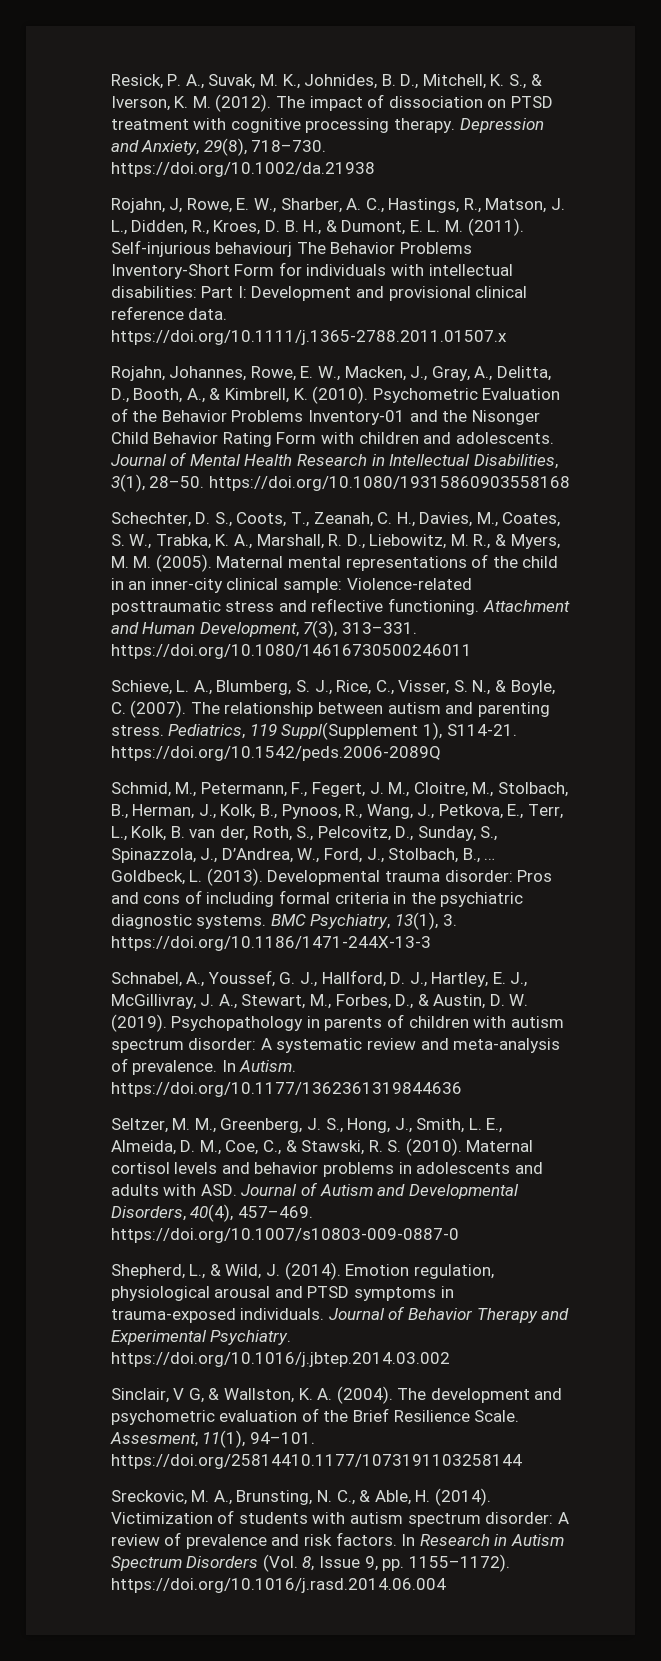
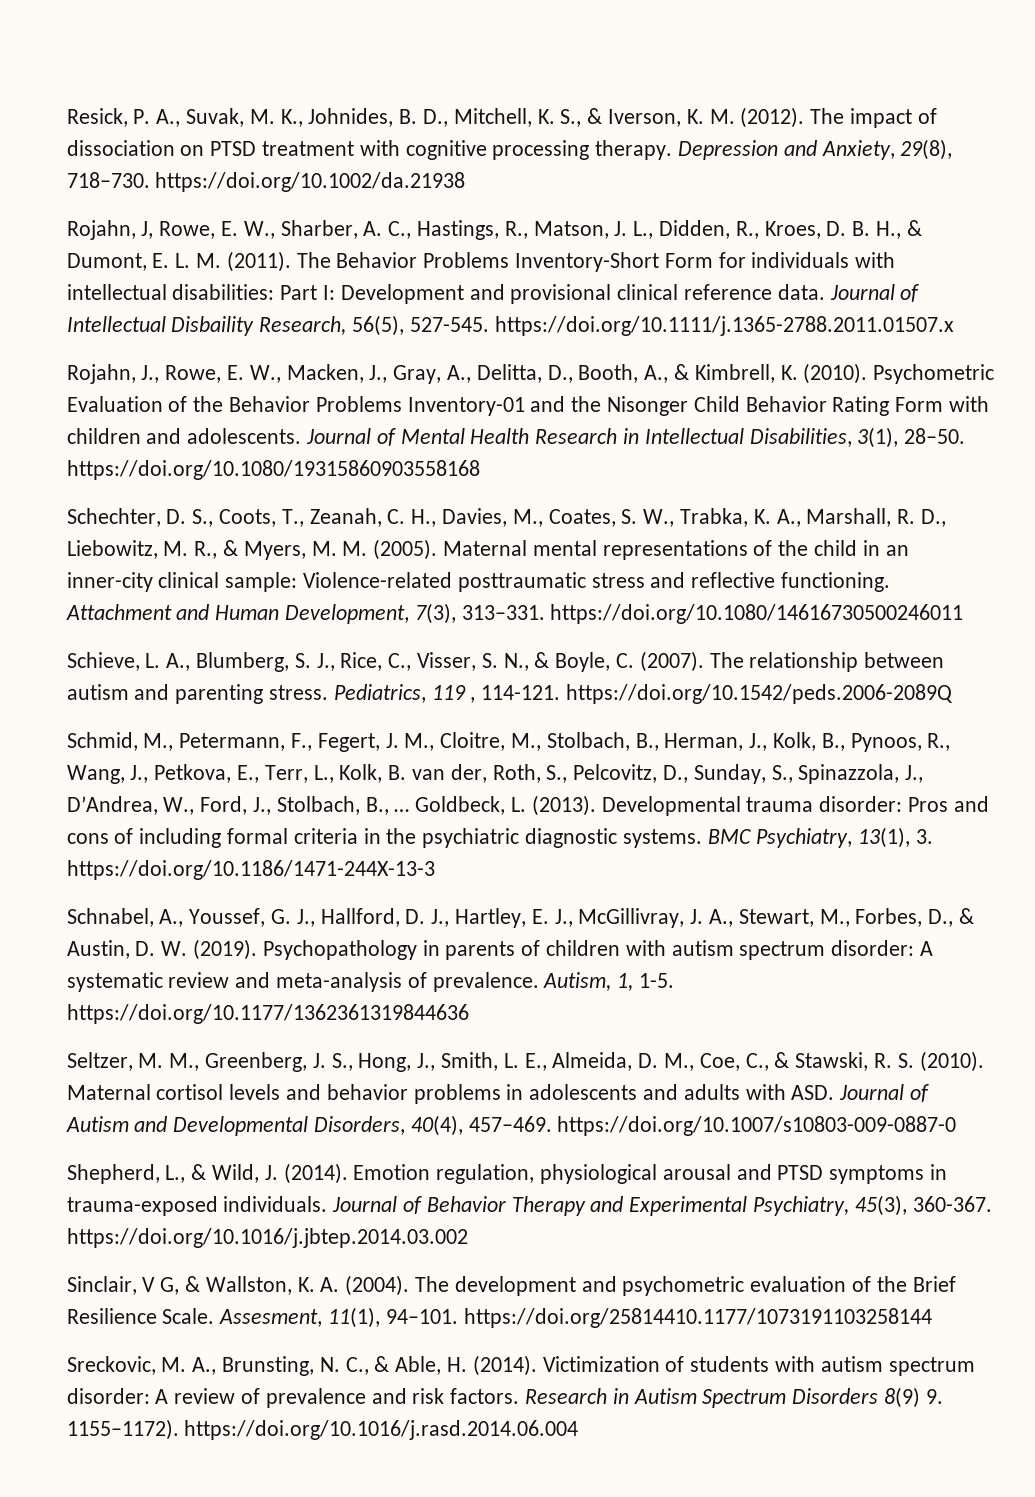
- Self-injurious behaviourj The Behavior Problems Inventory-Short Form for individuals with intellectual disabilities: Part I: Development and provisional clinical reference data. https://doi.org/10.1111/j.1365-2788.2011.01507.x
+ The Behavior Problems Inventory-Short Form for individuals with intellectual disabilities: Part I: Development and provisional clinical reference data. Journal of Intellectual Disbaility Research, 56(5), 527-545. https://doi.org/10.1111/j.1365-2788.2011.01507.x
- Rojahn, Johannes, Rowe, E. W., Macken, J., Gray, A., Delitta, D., Booth, A., & Kimbrell, K. (2010).
+ Rojahn, J., Rowe, E. W., Macken, J., Gray, A., Delitta, D., Booth, A., & Kimbrell, K. (2010).
- Pediatrics, 119 Suppl(Supplement 1), S114-21. https://doi.org/10.1542/peds.2006-2089Q
+ Pediatrics, 119 , 114-121. https://doi.org/10.1542/peds.2006-2089Q
- In Autism. https://doi.org/10.1177/1362361319844636
+ Autism, 1, 1-5. https://doi.org/10.1177/1362361319844636
- Journal of Behavior Therapy and Experimental Psychiatry. https://doi.org/10.1016/j.jbtep.2014.03.002
+ Journal of Behavior Therapy and Experimental Psychiatry, 45(3), 360-367. https://doi.org/10.1016/j.jbtep.2014.03.002
- In Research in Autism Spectrum Disorders (Vol. 8, Issue 9, pp. 1155–1172). https://doi.org/10.1016/j.rasd.2014.06.004
+ Research in Autism Spectrum Disorders 8(9) 9. 1155–1172). https://doi.org/10.1016/j.rasd.2014.06.004

